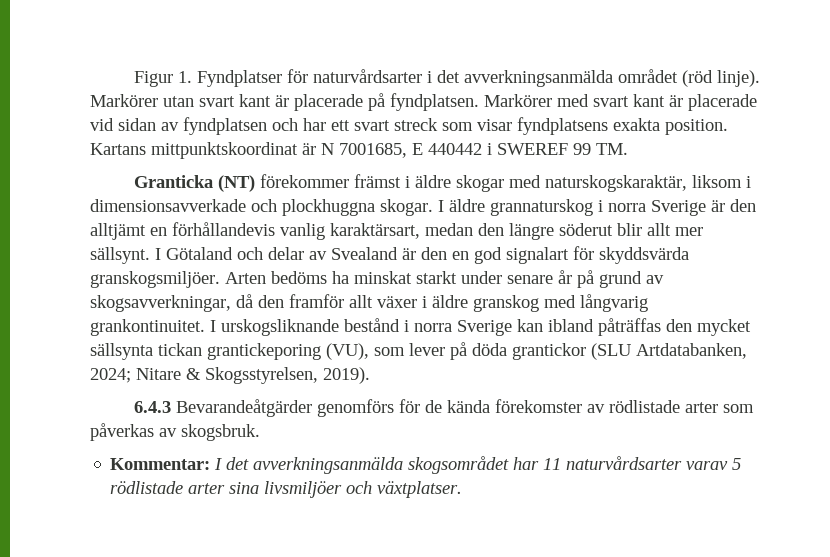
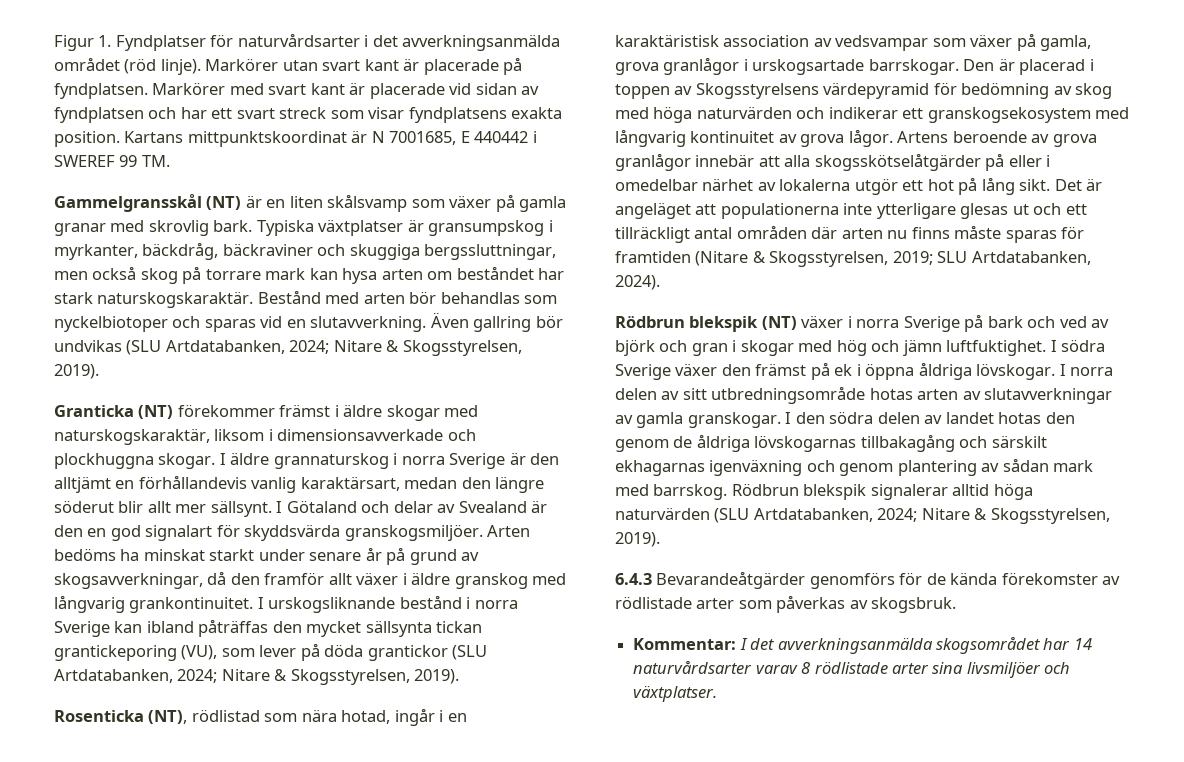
+ Gammelgransskål (NT) är en liten skålsvamp som växer på gamla granar med skrovlig bark. Typiska växtplatser är gransumpskog i myrkanter, bäckdråg, bäckraviner och skuggiga bergssluttningar, men också skog på torrare mark kan hysa arten om beståndet har stark naturskogskaraktär. Bestånd med arten bör behandlas som nyckelbiotoper och sparas vid en slutavverkning. Även gallring bör undvikas (SLU Artdatabanken, 2024; Nitare & Skogsstyrelsen, 2019).
+ Rosenticka (NT), rödlistad som nära hotad, ingår i en karaktäristisk association av vedsvampar som växer på gamla, grova granlågor i urskogsartade barrskogar. Den är placerad i toppen av Skogsstyrelsens värdepyramid för bedömning av skog med höga naturvärden och indikerar ett granskogsekosystem med långvarig kontinuitet av grova lågor. Artens beroende av grova granlågor innebär att alla skogsskötselåtgärder på eller i omedelbar närhet av lokalerna utgör ett hot på lång sikt. Det är angeläget att populationerna inte ytterligare glesas ut och ett tillräckligt antal områden där arten nu finns måste sparas för framtiden (Nitare & Skogsstyrelsen, 2019; SLU Artdatabanken, 2024).
+ Rödbrun blekspik (NT) växer i norra Sverige på bark och ved av björk och gran i skogar med hög och jämn luftfuktighet. I södra Sverige växer den främst på ek i öppna åldriga lövskogar. I norra delen av sitt utbredningsområde hotas arten av slutavverkningar av gamla granskogar. I den södra delen av landet hotas den genom de åldriga lövskogarnas tillbakagång och särskilt ekhagarnas igenväxning och genom plantering av sådan mark med barrskog. Rödbrun blekspik signalerar alltid höga naturvärden (SLU Artdatabanken, 2024; Nitare & Skogsstyrelsen, 2019).
- Kommentar: I det avverkningsanmälda skogsområdet har 11 naturvårdsarter varav 5 rödlistade arter sina livsmiljöer och växtplatser.
+ Kommentar: I det avverkningsanmälda skogsområdet har 14 naturvårdsarter varav 8 rödlistade arter sina livsmiljöer och växtplatser.

